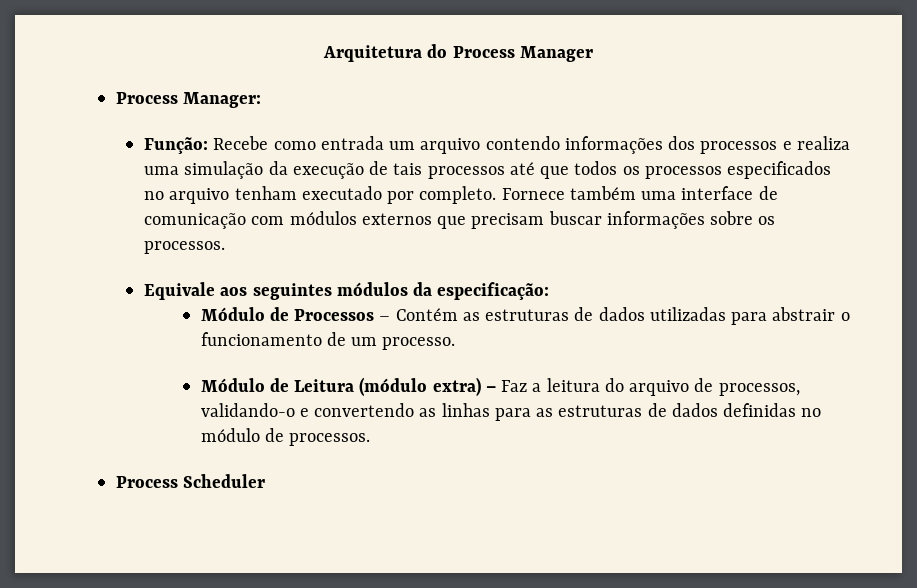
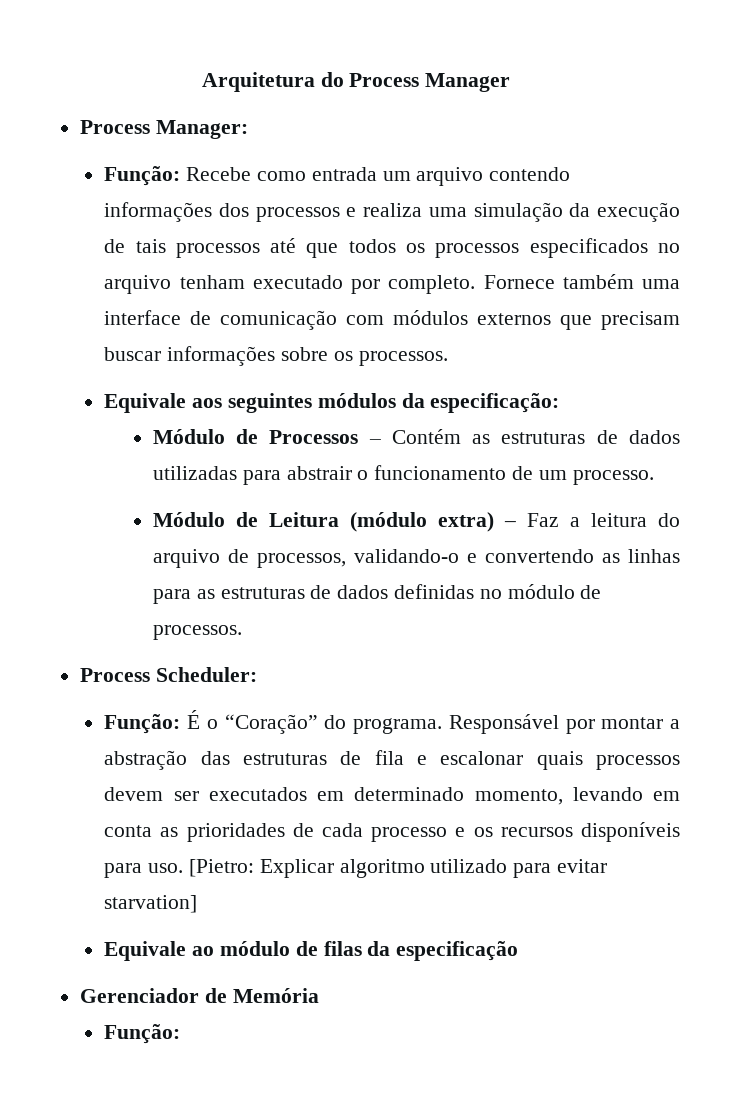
- Process Scheduler
+ Process Scheduler:
+ Função: É o “Coração” do programa. Responsável por montar a abstração das estruturas de fila e escalonar quais processos devem ser executados em determinado momento, levando em conta as prioridades de cada processo e os recursos disponíveis para uso. [Pietro: Explicar algoritmo utilizado para evitar starvation]
+ Equivale ao módulo de filas da especificação
+ Gerenciador de Memória
+ Função:

